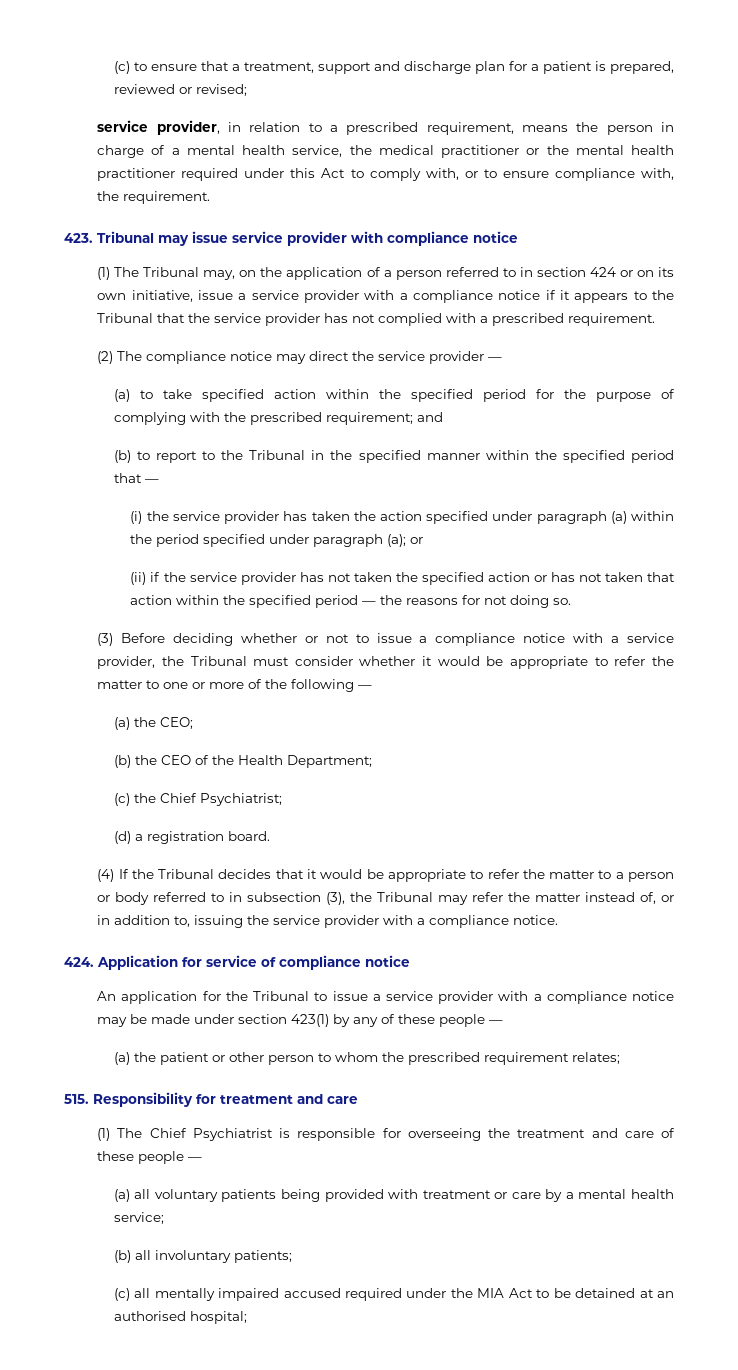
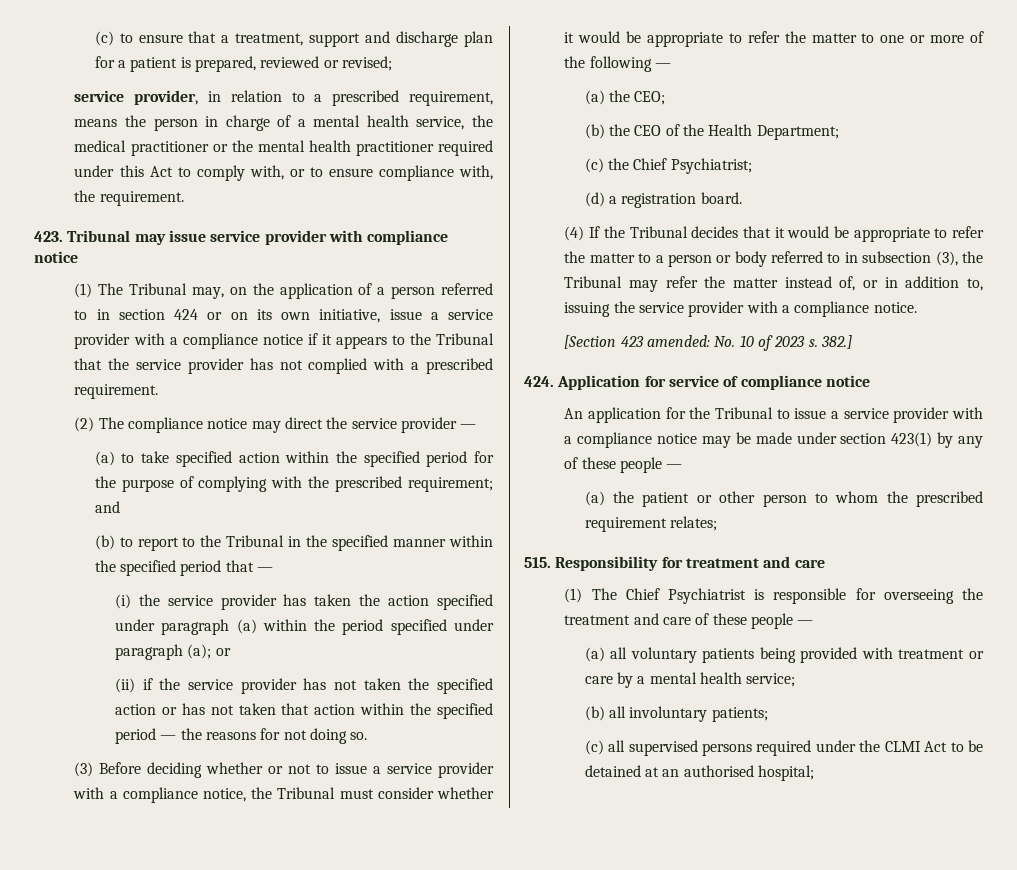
- (3) Before deciding whether or not to issue a compliance notice with a service provider, the Tribunal must consider whether it would be appropriate to refer the matter to one or more of the following —
+ (3) Before deciding whether or not to issue a service provider with a compliance notice, the Tribunal must consider whether it would be appropriate to refer the matter to one or more of the following —
+ [Section 423 amended: No. 10 of 2023 s. 382.]
- (c) all mentally impaired accused required under the MIA Act to be detained at an authorised hospital;
+ (c) all supervised persons required under the CLMI Act to be detained at an authorised hospital;

